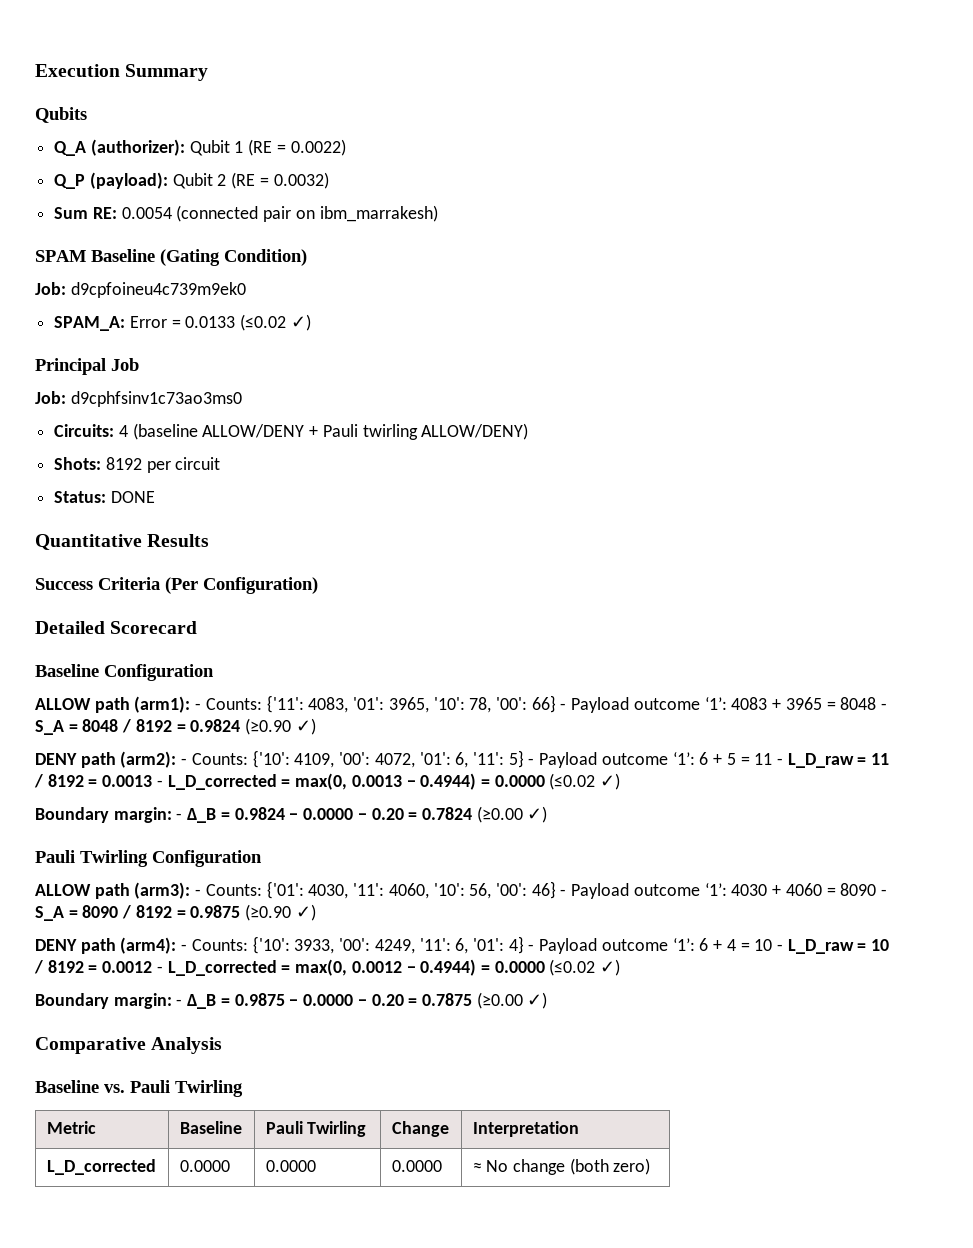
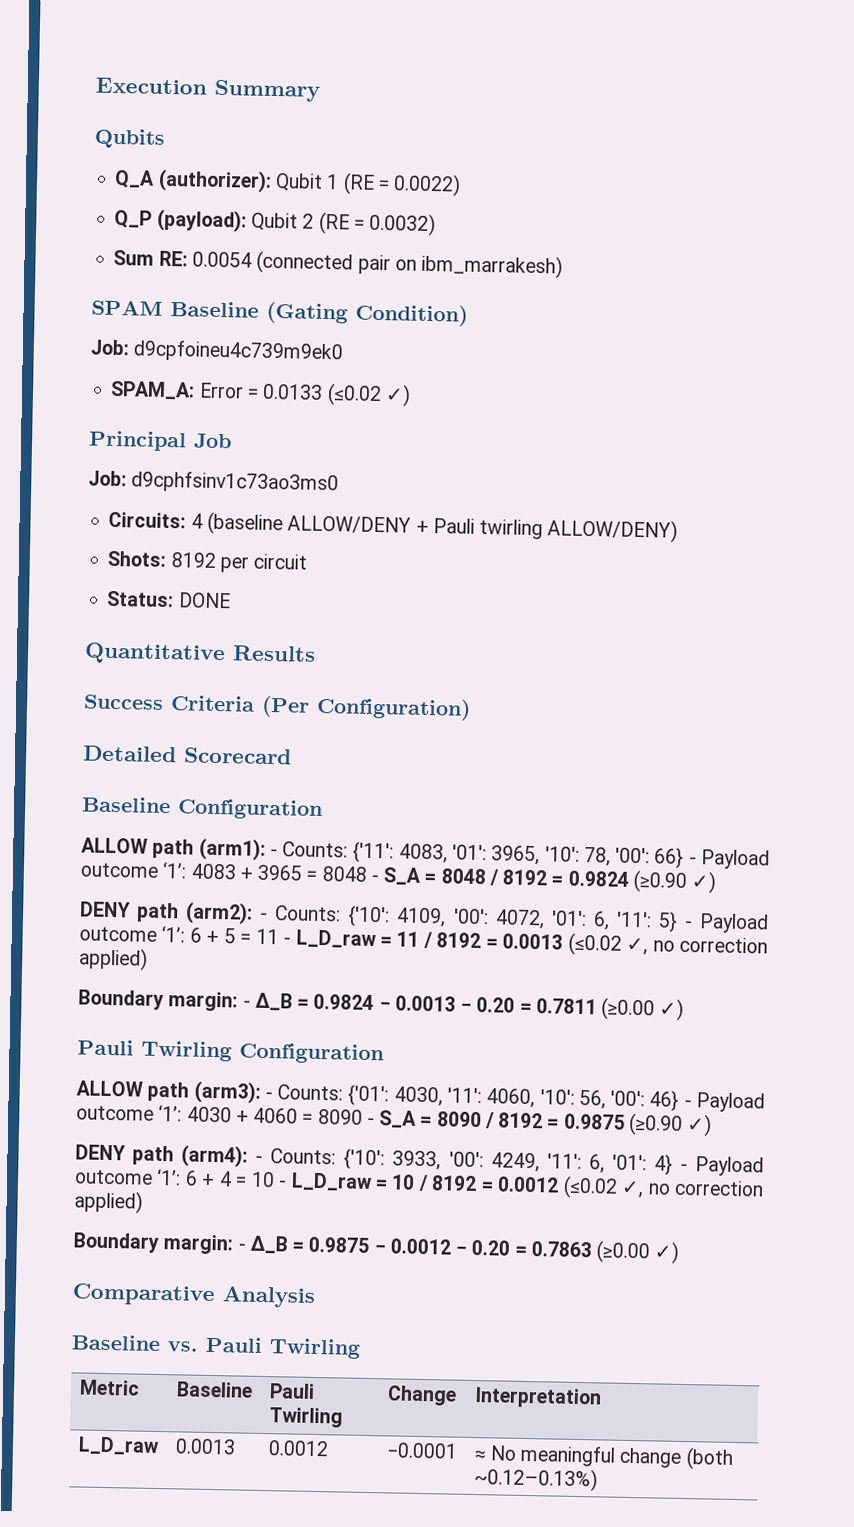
- DENY path (arm2): - Counts: {'10': 4109, '00': 4072, '01': 6, '11': 5} - Payload outcome ‘1’: 6 + 5 = 11 - L_D_raw = 11 / 8192 = 0.0013 - L_D_corrected = max(0, 0.0013 − 0.4944) = 0.0000 (≤0.02 ✓)
+ DENY path (arm2): - Counts: {'10': 4109, '00': 4072, '01': 6, '11': 5} - Payload outcome ‘1’: 6 + 5 = 11 - L_D_raw = 11 / 8192 = 0.0013 (≤0.02 ✓, no correction applied)
- Boundary margin: - Δ_B = 0.9824 − 0.0000 − 0.20 = 0.7824 (≥0.00 ✓)
+ Boundary margin: - Δ_B = 0.9824 − 0.0013 − 0.20 = 0.7811 (≥0.00 ✓)
- DENY path (arm4): - Counts: {'10': 3933, '00': 4249, '11': 6, '01': 4} - Payload outcome ‘1’: 6 + 4 = 10 - L_D_raw = 10 / 8192 = 0.0012 - L_D_corrected = max(0, 0.0012 − 0.4944) = 0.0000 (≤0.02 ✓)
+ DENY path (arm4): - Counts: {'10': 3933, '00': 4249, '11': 6, '01': 4} - Payload outcome ‘1’: 6 + 4 = 10 - L_D_raw = 10 / 8192 = 0.0012 (≤0.02 ✓, no correction applied)
- Boundary margin: - Δ_B = 0.9875 − 0.0000 − 0.20 = 0.7875 (≥0.00 ✓)
+ Boundary margin: - Δ_B = 0.9875 − 0.0012 − 0.20 = 0.7863 (≥0.00 ✓)
- L_D_corrected | 0.0000 | 0.0000 | 0.0000 | ≈ No change (both zero)
+ L_D_raw | 0.0013 | 0.0012 | −0.0001 | ≈ No meaningful change (both ~0.12–0.13%)

